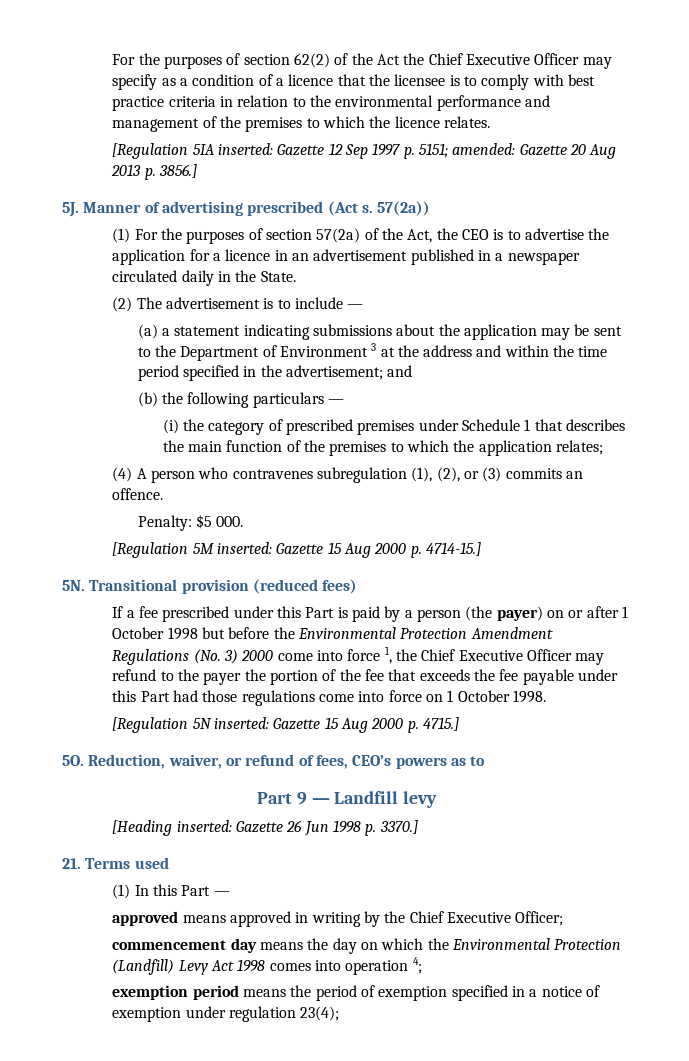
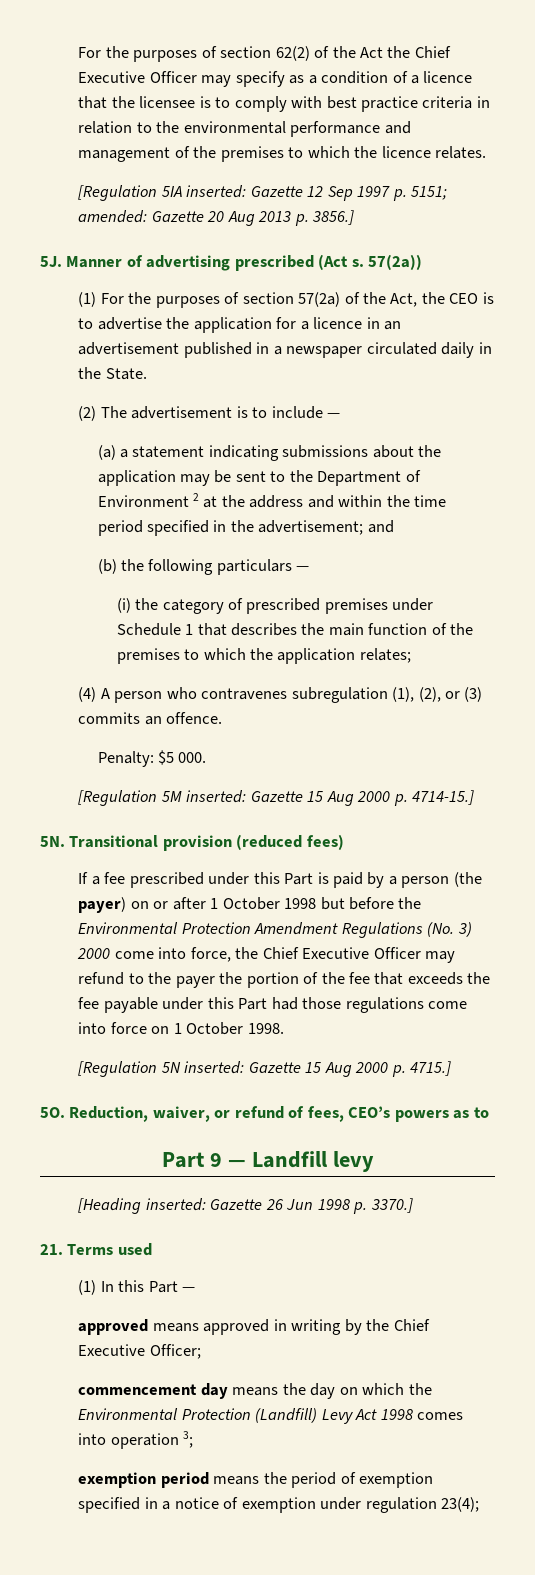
- (a) a statement indicating submissions about the application may be sent to the Department of Environment 3 at the address and within the time period specified in the advertisement; and
+ (a) a statement indicating submissions about the application may be sent to the Department of Environment 2 at the address and within the time period specified in the advertisement; and
- If a fee prescribed under this Part is paid by a person (the payer) on or after 1 October 1998 but before the Environmental Protection Amendment Regulations (No. 3) 2000 come into force 1, the Chief Executive Officer may refund to the payer the portion of the fee that exceeds the fee payable under this Part had those regulations come into force on 1 October 1998.
+ If a fee prescribed under this Part is paid by a person (the payer) on or after 1 October 1998 but before the Environmental Protection Amendment Regulations (No. 3) 2000 come into force, the Chief Executive Officer may refund to the payer the portion of the fee that exceeds the fee payable under this Part had those regulations come into force on 1 October 1998.
- commencement day means the day on which the Environmental Protection (Landfill) Levy Act 1998 comes into operation 4;
+ commencement day means the day on which the Environmental Protection (Landfill) Levy Act 1998 comes into operation 3;

